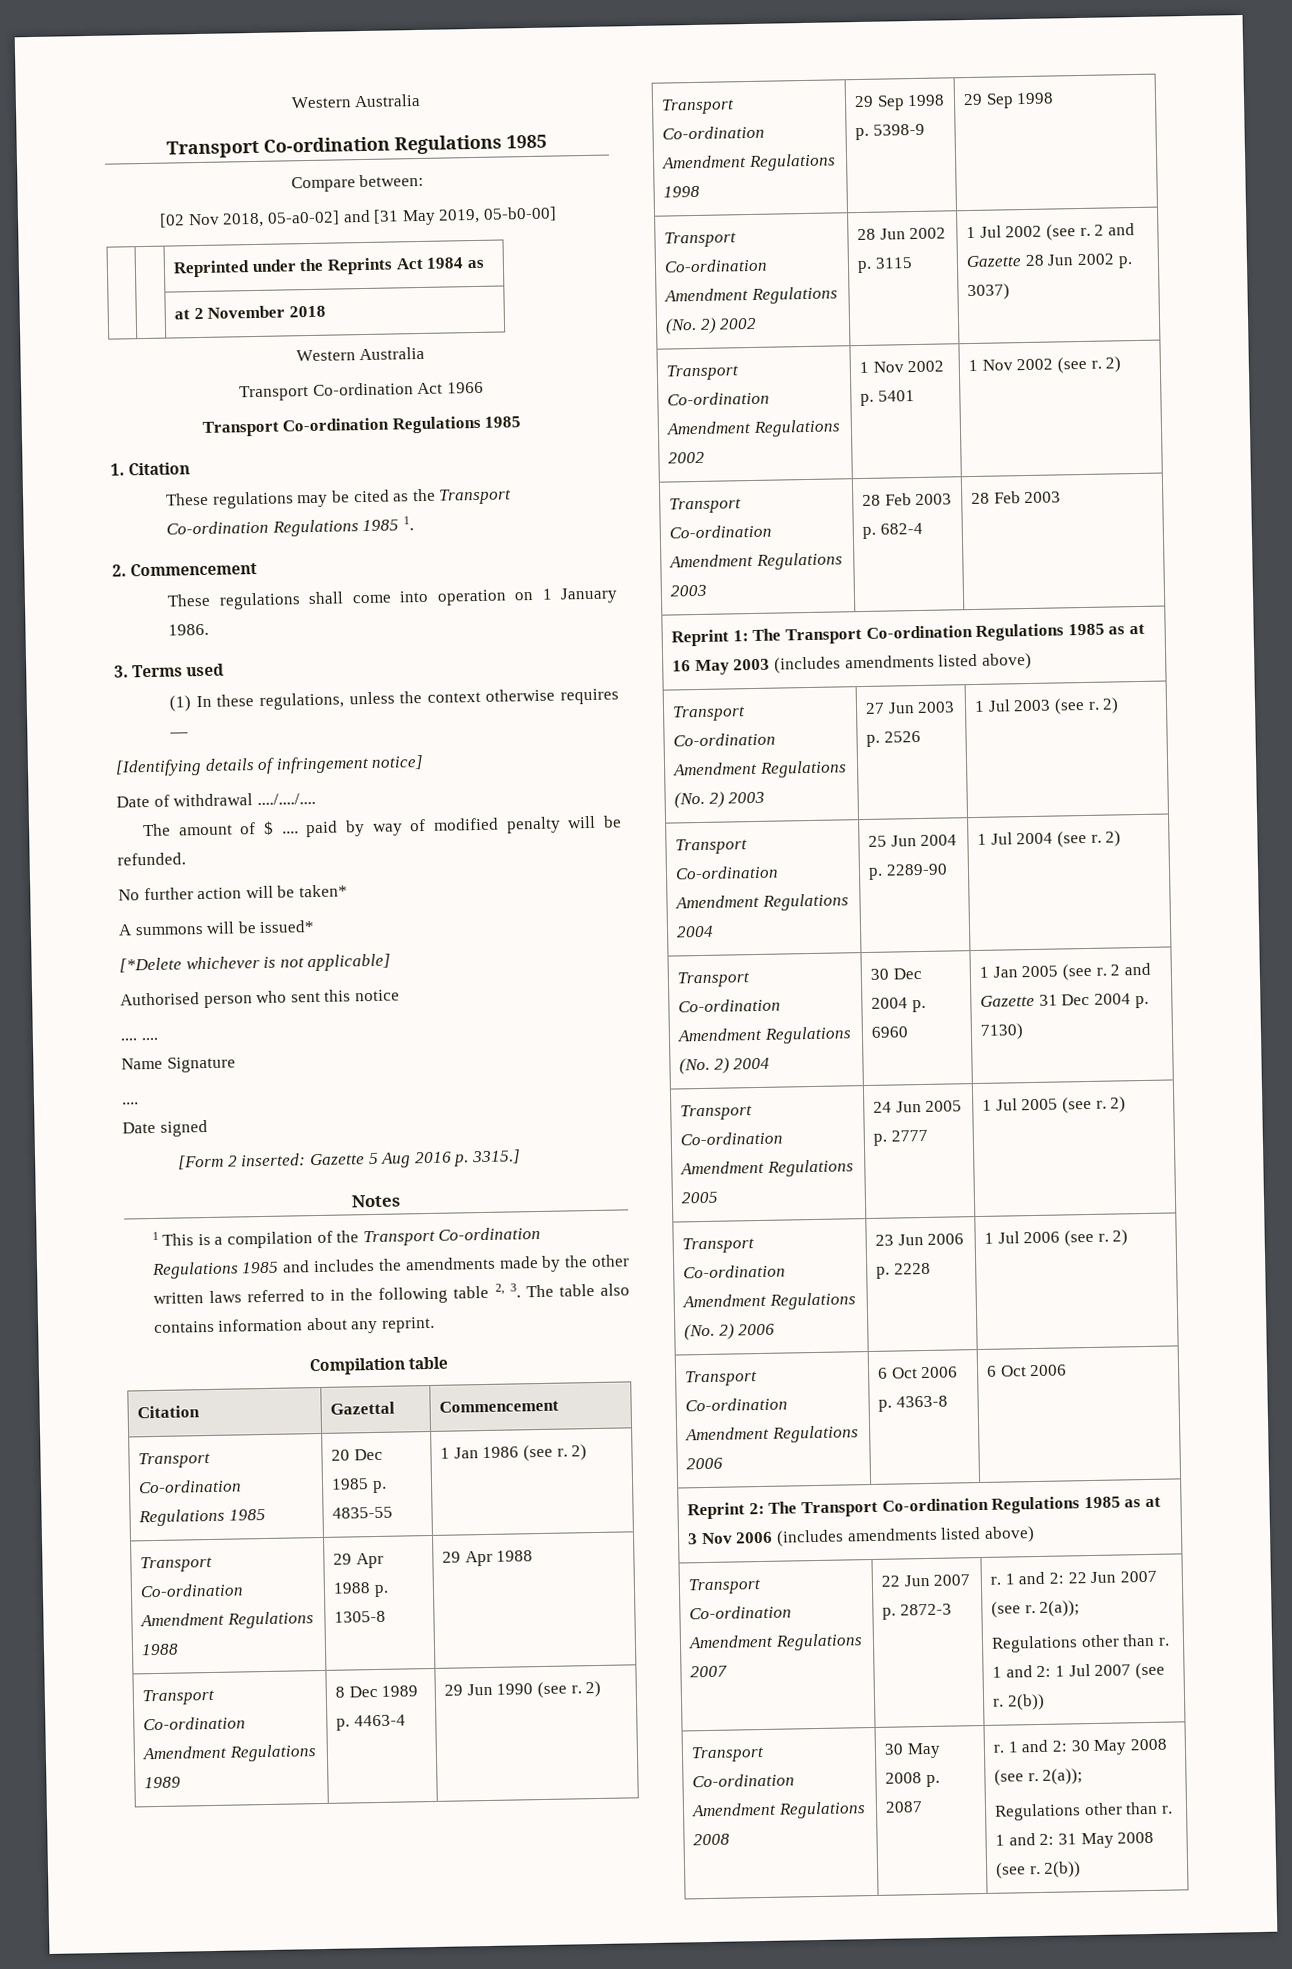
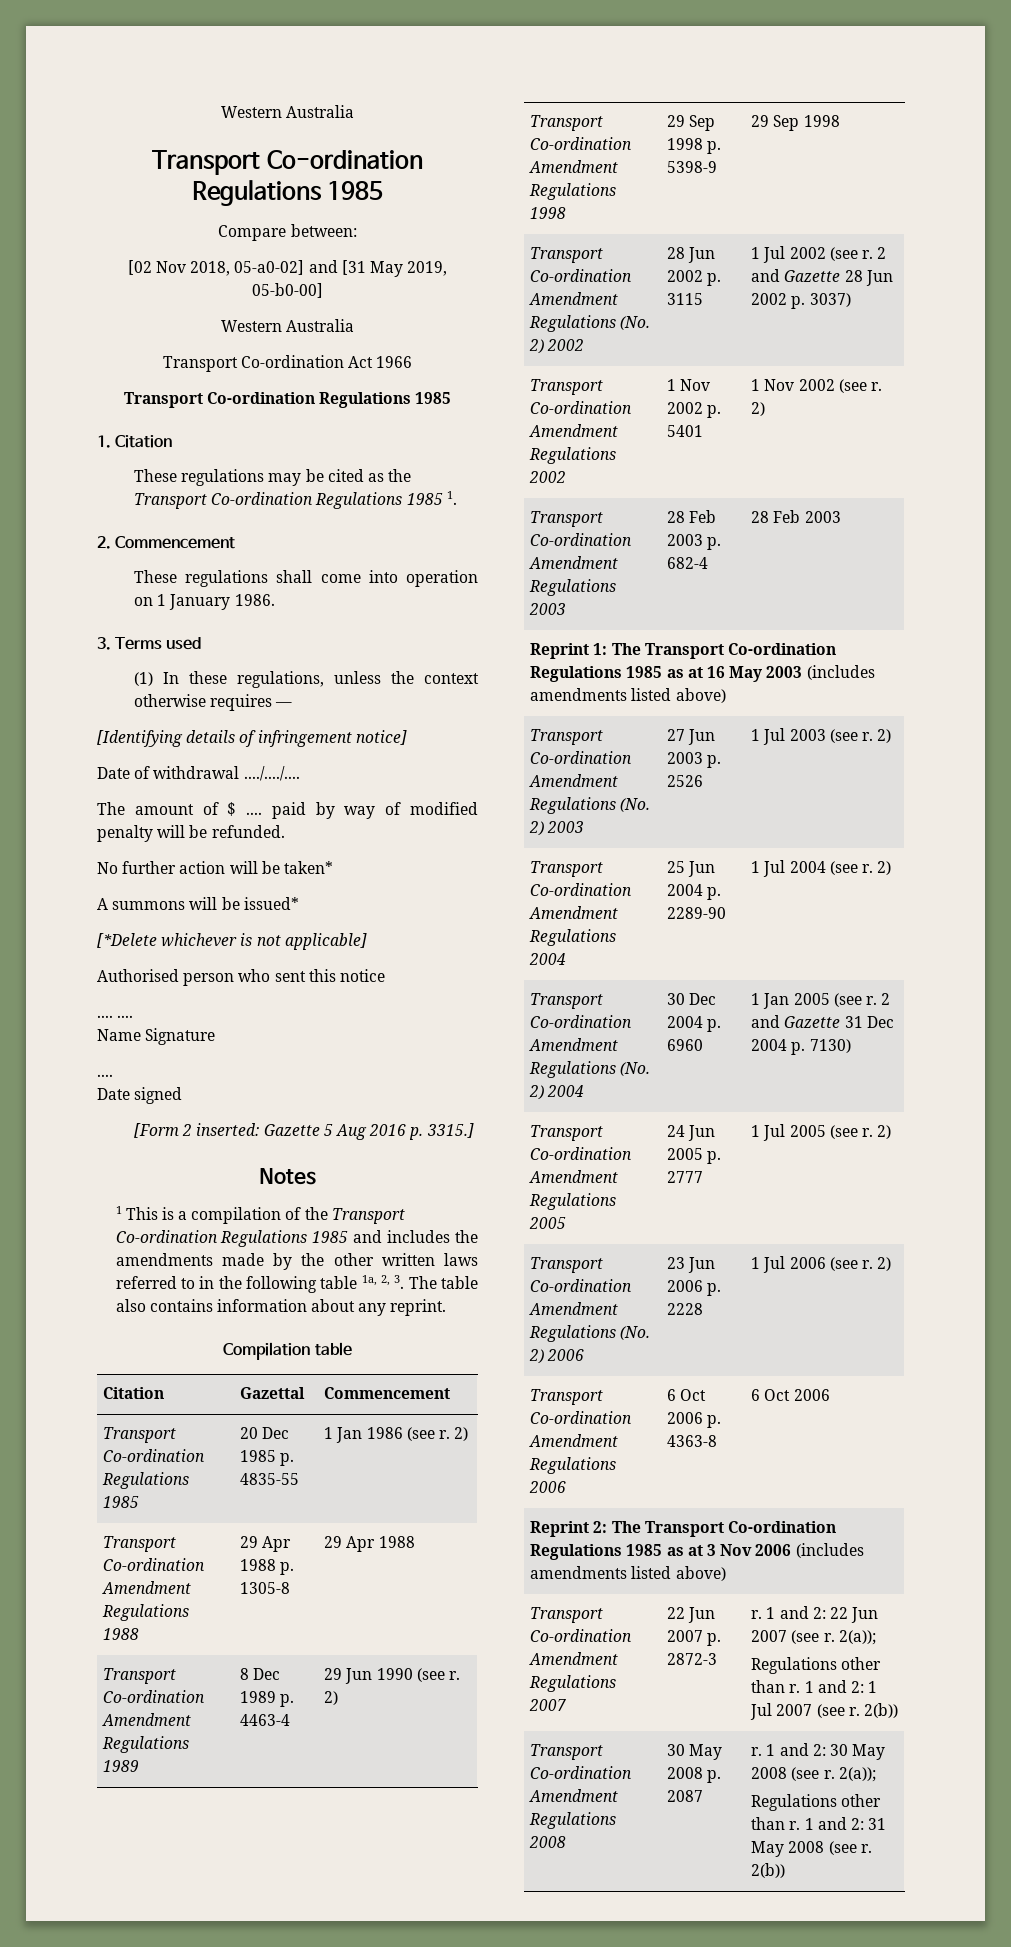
- | | Reprinted under the Reprints Act 1984 as
- | | at 2 November 2018
- 1 This is a compilation of the Transport Co-ordination Regulations 1985 and includes the amendments made by the other written laws referred to in the following table 2, 3. The table also contains information about any reprint.
+ 1 This is a compilation of the Transport Co-ordination Regulations 1985 and includes the amendments made by the other written laws referred to in the following table 1a, 2, 3. The table also contains information about any reprint.

